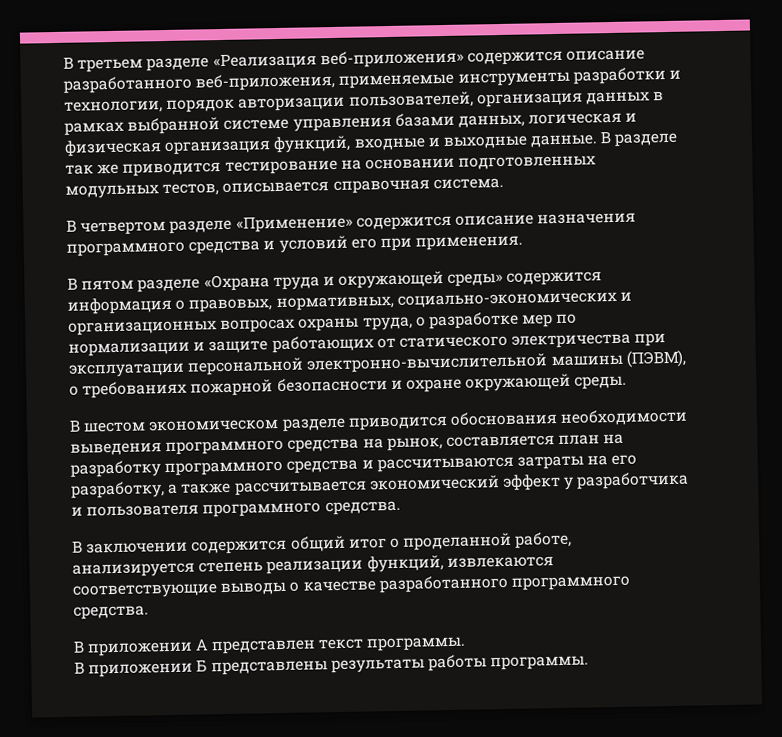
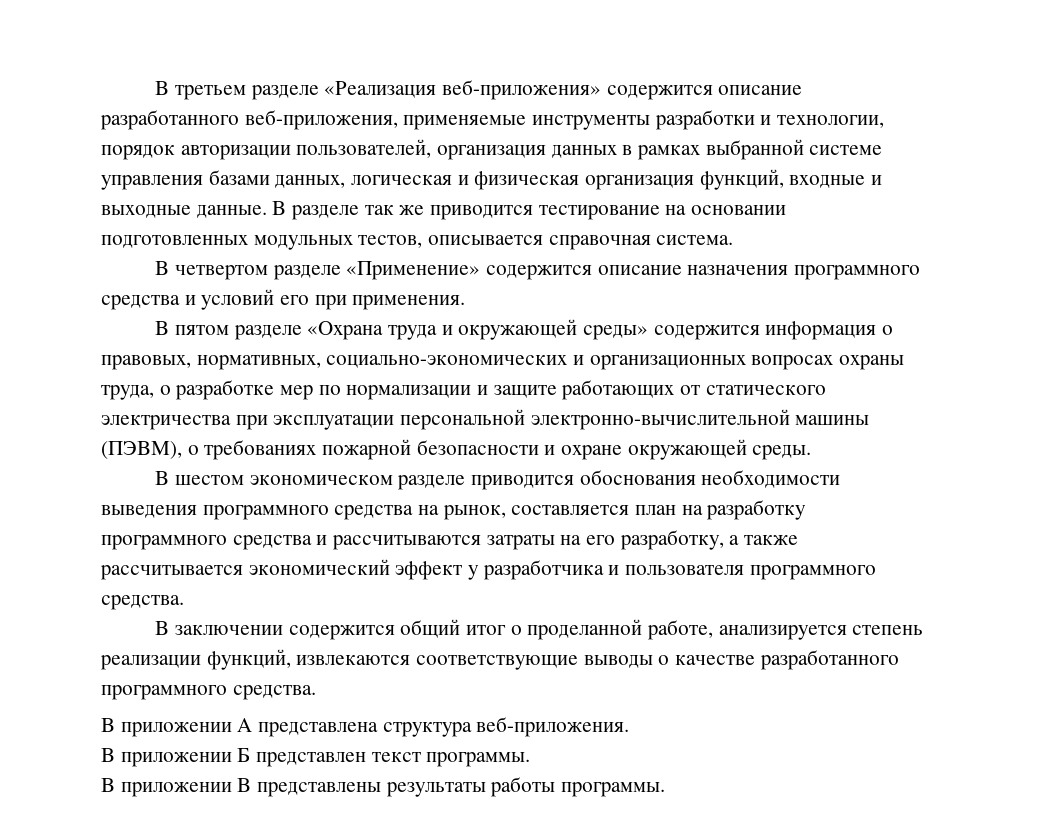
- В приложении А представлен текст программы.
+ В приложении А представлена структура веб-приложения.
+ В приложении Б представлен текст программы.
- В приложении Б представлены результаты работы программы.
+ В приложении В представлены результаты работы программы.

